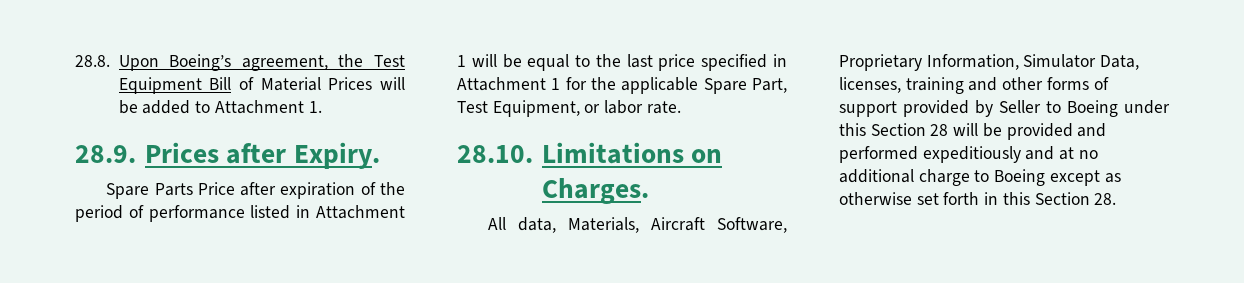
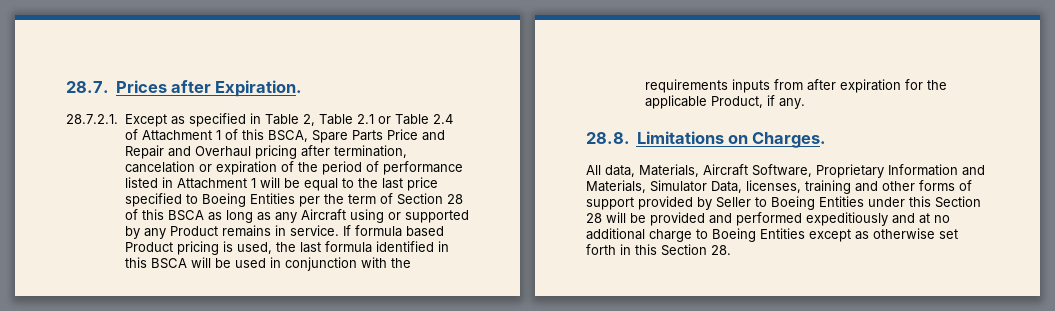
- 28.8. Upon Boeing’s agreement, the Test Equipment Bill of Material Prices will be added to Attachment 1.
- 28.9. Prices after Expiry.
- Spare Parts Price after expiration of the period of performance listed in Attachment 1 will be equal to the last price specified in Attachment 1 for the applicable Spare Part, Test Equipment, or labor rate.
- 28.10. Limitations on Charges.
+ 28.7. Prices after Expiration.
+ 28.7.2.1. Except as specified in Table 2, Table 2.1 or Table 2.4 of Attachment 1 of this BSCA, Spare Parts Price and Repair and Overhaul pricing after termination, cancelation or expiration of the period of performance listed in Attachment 1 will be equal to the last price specified to Boeing Entities per the term of Section 28 of this BSCA as long as any Aircraft using or supported by any Product remains in service. If formula based Product pricing is used, the last formula identified in this BSCA will be used in conjunction with the requirements inputs from after expiration for the applicable Product, if any.
+ 28.8. Limitations on Charges.
- All data, Materials, Aircraft Software, Proprietary Information, Simulator Data, licenses, training and other forms of support provided by Seller to Boeing under this Section 28 will be provided and performed expeditiously and at no additional charge to Boeing except as otherwise set forth in this Section 28.
+ All data, Materials, Aircraft Software, Proprietary Information and Materials, Simulator Data, licenses, training and other forms of support provided by Seller to Boeing Entities under this Section 28 will be provided and performed expeditiously and at no additional charge to Boeing Entities except as otherwise set forth in this Section 28.

